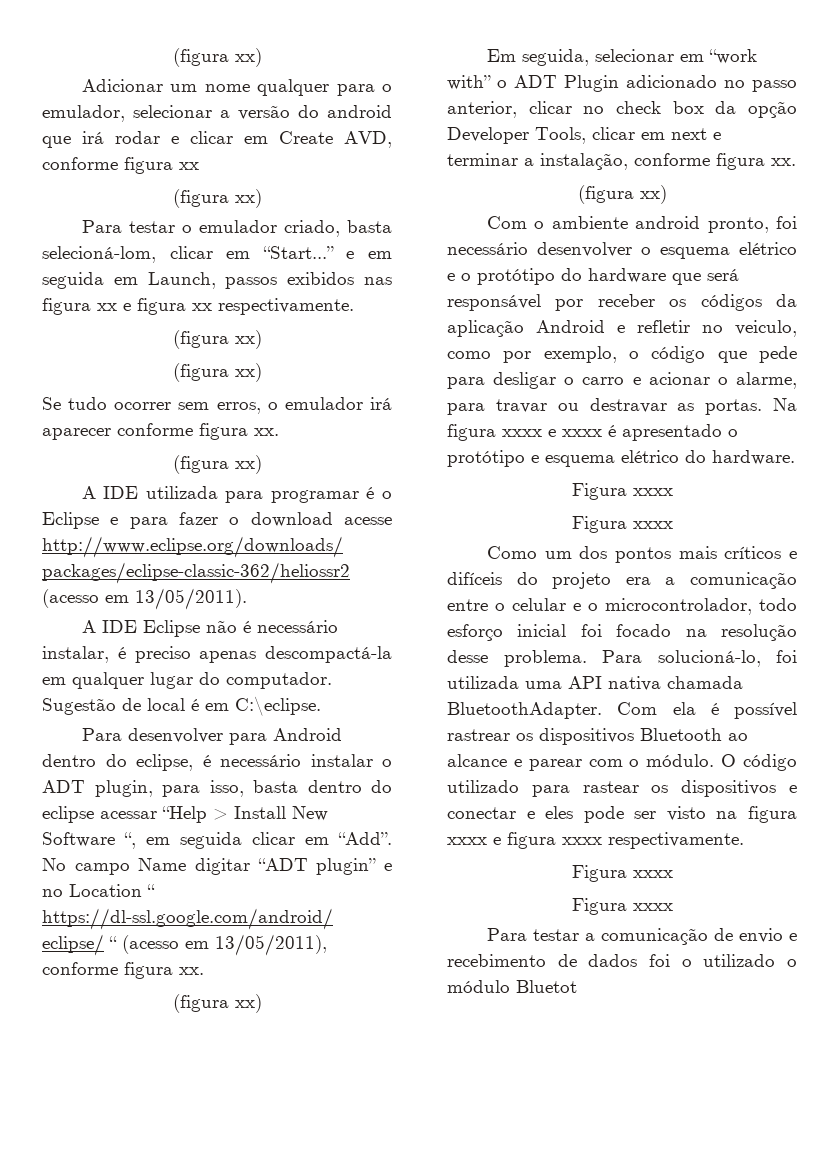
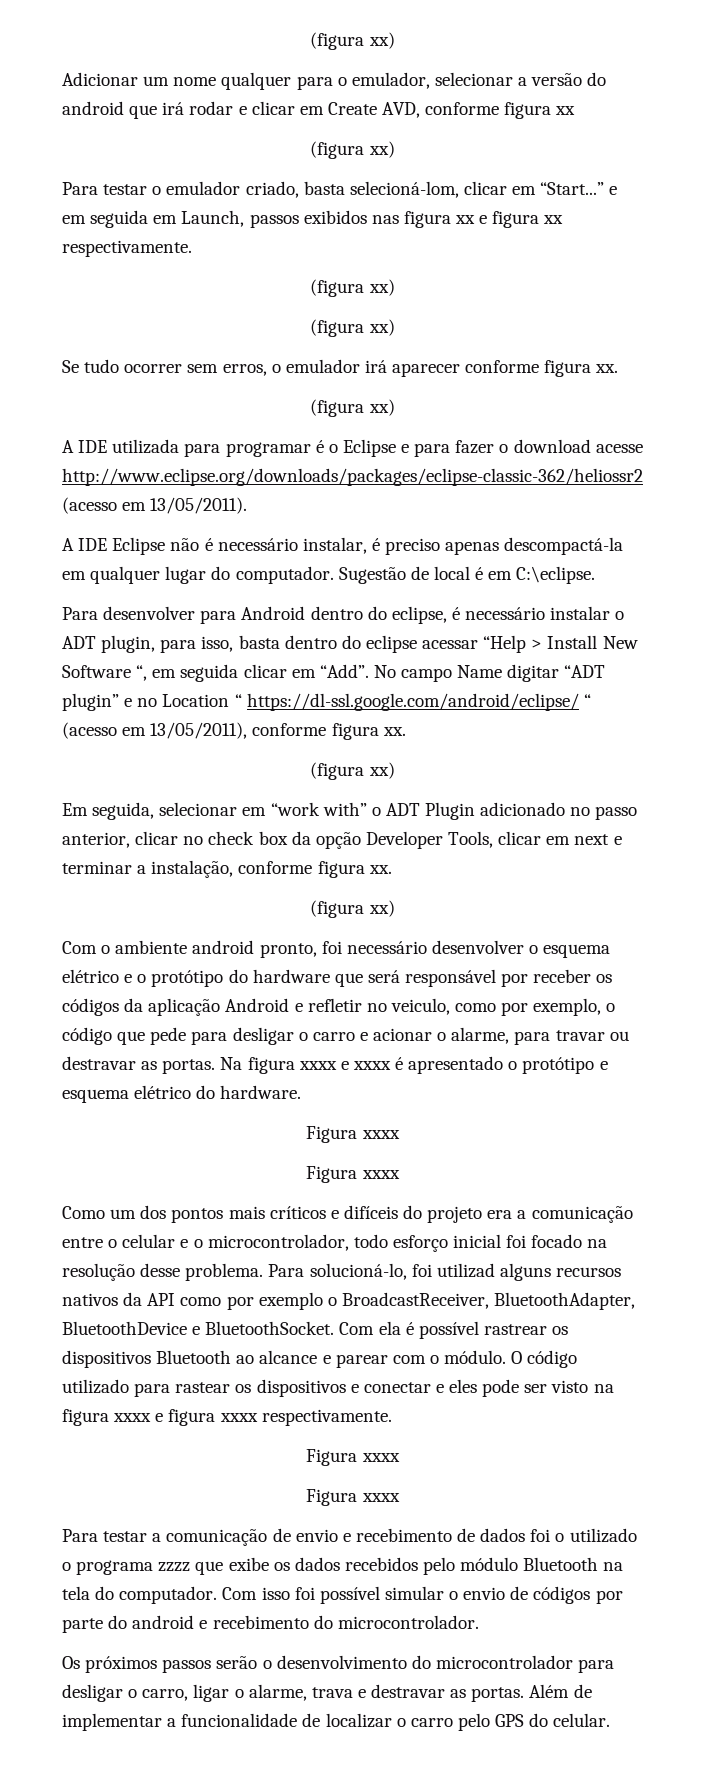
- Para solucioná-lo, foi utilizada uma API nativa chamada BluetoothAdapter.
+ Para solucioná-lo, foi utilizad alguns recursos nativos da API como por exemplo o BroadcastReceiver, BluetoothAdapter, BluetoothDevice e BluetoothSocket.
- Para testar a comunicação de envio e recebimento de dados foi o utilizado o módulo Bluetot
+ Para testar a comunicação de envio e recebimento de dados foi o utilizado o programa zzzz que exibe os dados recebidos pelo módulo Bluetooth na tela do computador. Com isso foi possível simular o envio de códigos por parte do android e recebimento do microcontrolador.
+ Os próximos passos serão o desenvolvimento do microcontrolador para desligar o carro, ligar o alarme, trava e destravar as portas. Além de implementar a funcionalidade de localizar o carro pelo GPS do celular.

